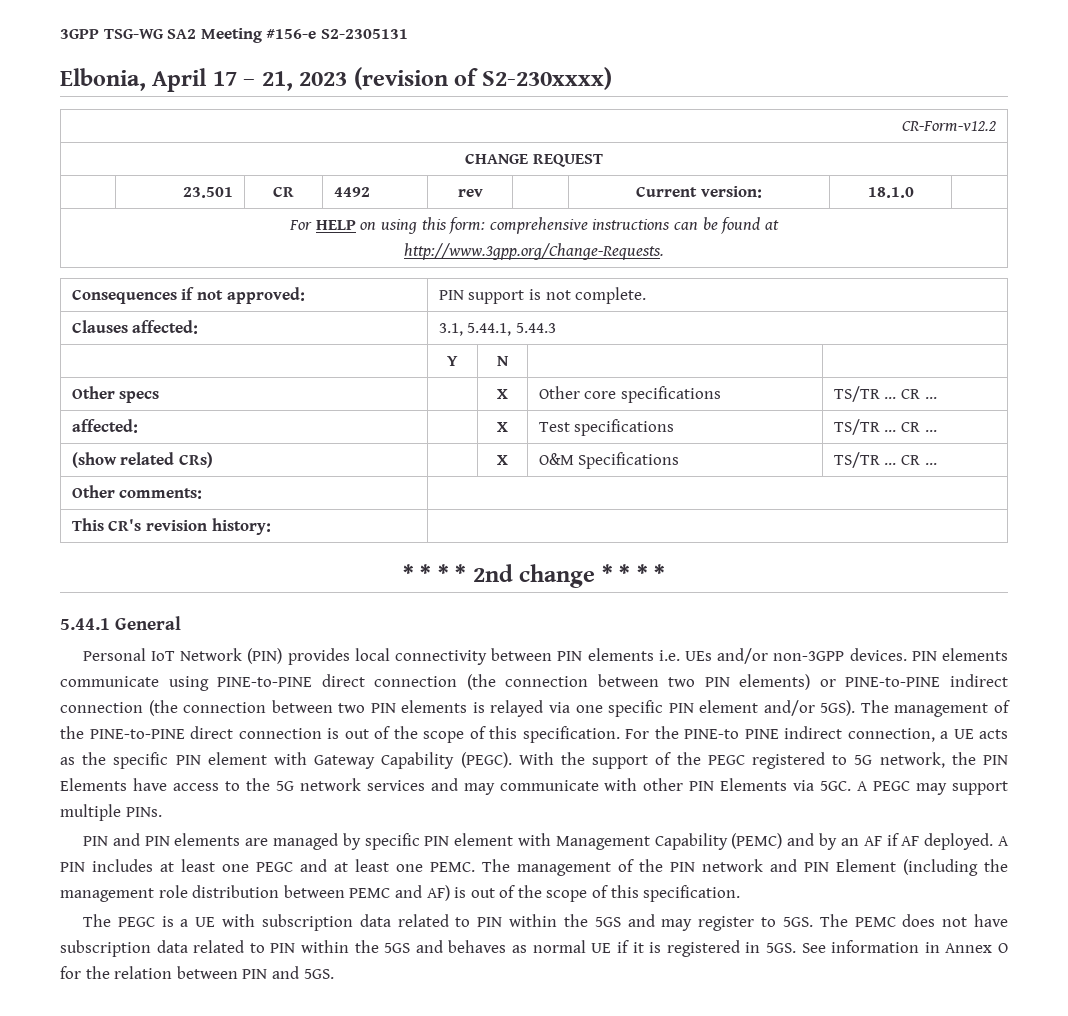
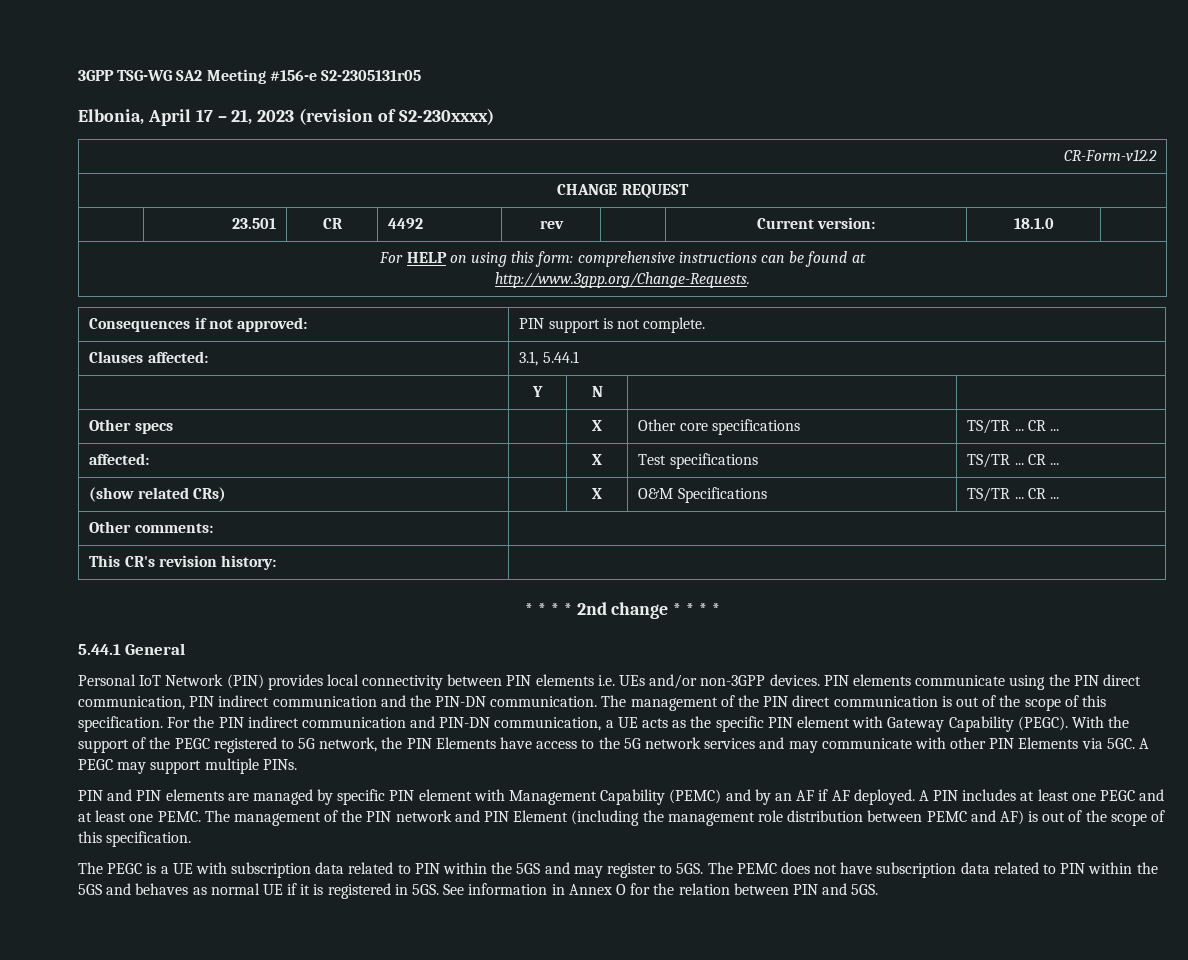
- 3GPP TSG-WG SA2 Meeting #156-e S2-2305131
+ 3GPP TSG-WG SA2 Meeting #156-e S2-2305131r05
- Clauses affected: | 3.1, 5.44.1, 5.44.3
+ Clauses affected: | 3.1, 5.44.1
- PIN elements communicate using PINE-to-PINE direct connection (the connection between two PIN elements) or PINE-to-PINE indirect connection (the connection between two PIN elements is relayed via one specific PIN element and/or 5GS). The management of the PINE-to-PINE direct connection is out of the scope of this specification.
+ PIN elements communicate using the PIN direct communication, PIN indirect communication and the PIN-DN communication. The management of the PIN direct communication is out of the scope of this specification.
- For the PINE-to PINE indirect connection, a UE acts as the specific PIN element with Gateway Capability (PEGC).
+ For the PIN indirect communication and PIN-DN communication, a UE acts as the specific PIN element with Gateway Capability (PEGC).

